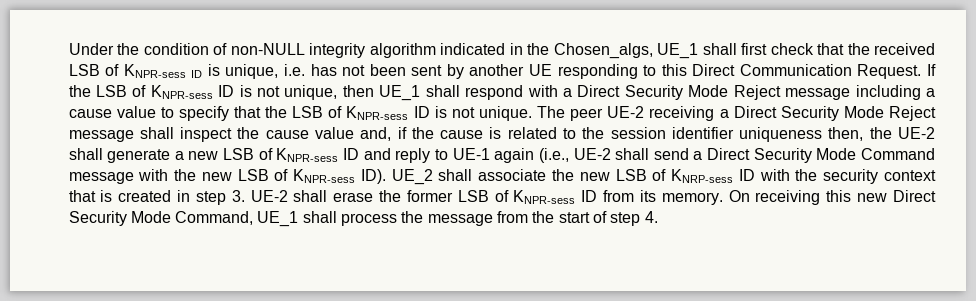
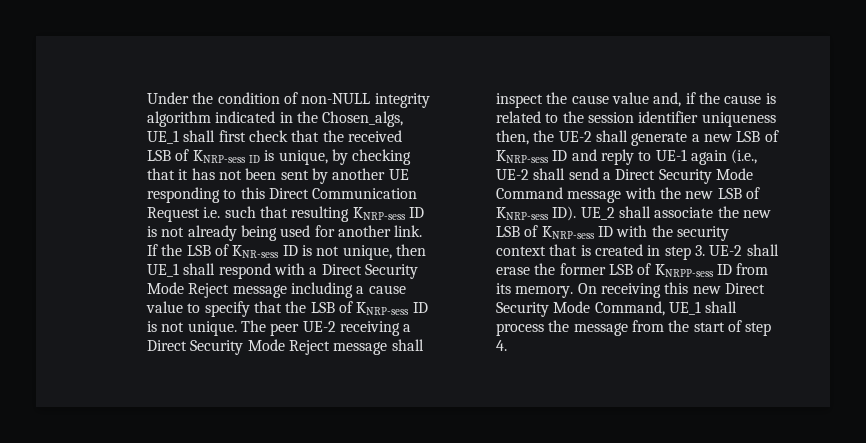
- Under the condition of non-NULL integrity algorithm indicated in the Chosen_algs, UE_1 shall first check that the received LSB of KNPR-sess ID is unique, i.e. has not been sent by another UE responding to this Direct Communication Request.
+ Under the condition of non-NULL integrity algorithm indicated in the Chosen_algs, UE_1 shall first check that the received LSB of KNRP-sess ID is unique, by checking that it has not been sent by another UE responding to this Direct Communication Request i.e. such that resulting KNRP-sess ID is not already being used for another link.
- If the LSB of KNPR-sess ID is not unique, then UE_1 shall respond with a Direct Security Mode Reject message including a cause value to specify that the LSB of KNPR-sess ID is not unique.
+ If the LSB of KNR-sess ID is not unique, then UE_1 shall respond with a Direct Security Mode Reject message including a cause value to specify that the LSB of KNRP-sess ID is not unique.
- The peer UE-2 receiving a Direct Security Mode Reject message shall inspect the cause value and, if the cause is related to the session identifier uniqueness then, the UE-2 shall generate a new LSB of KNPR-sess ID and reply to UE-1 again (i.e., UE-2 shall send a Direct Security Mode Command message with the new LSB of KNPR-sess ID). UE_2 shall associate the new LSB of KNRP-sess ID with the security context that is created in step 3. UE-2 shall erase the former LSB of KNPR-sess ID from its memory.
+ The peer UE-2 receiving a Direct Security Mode Reject message shall inspect the cause value and, if the cause is related to the session identifier uniqueness then, the UE-2 shall generate a new LSB of KNRP-sess ID and reply to UE-1 again (i.e., UE-2 shall send a Direct Security Mode Command message with the new LSB of KNRP-sess ID). UE_2 shall associate the new LSB of KNRP-sess ID with the security context that is created in step 3. UE-2 shall erase the former LSB of KNRPP-sess ID from its memory.

